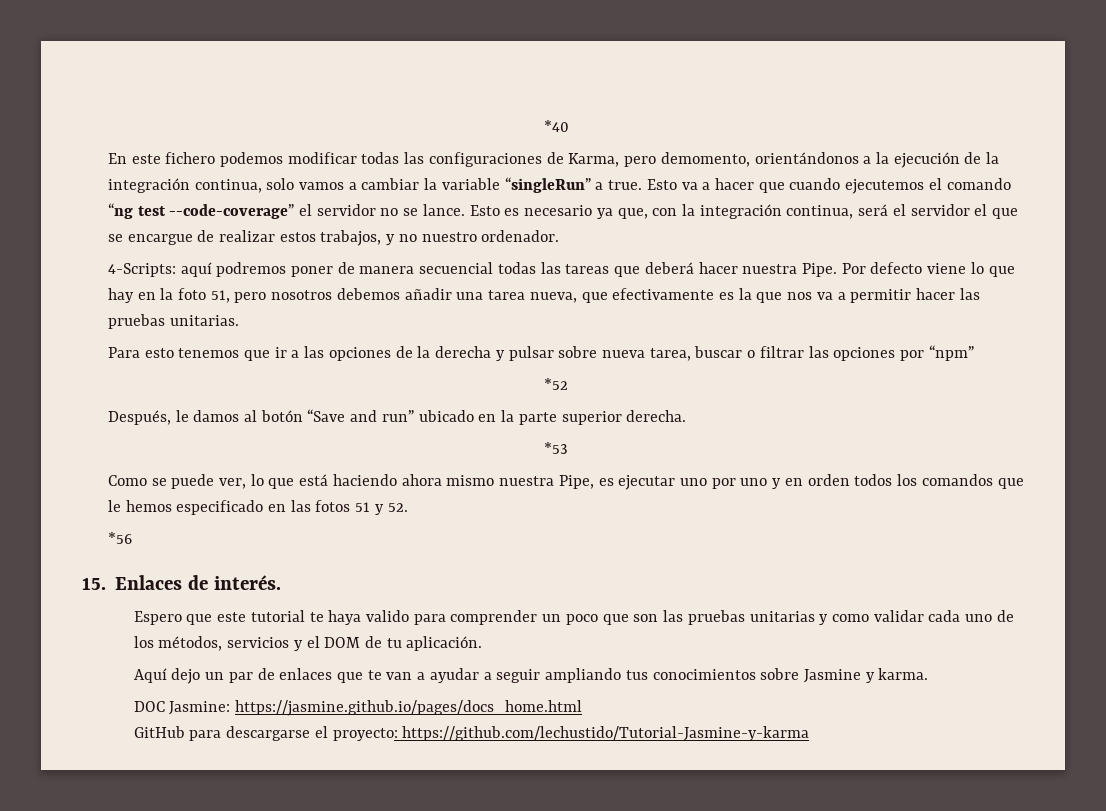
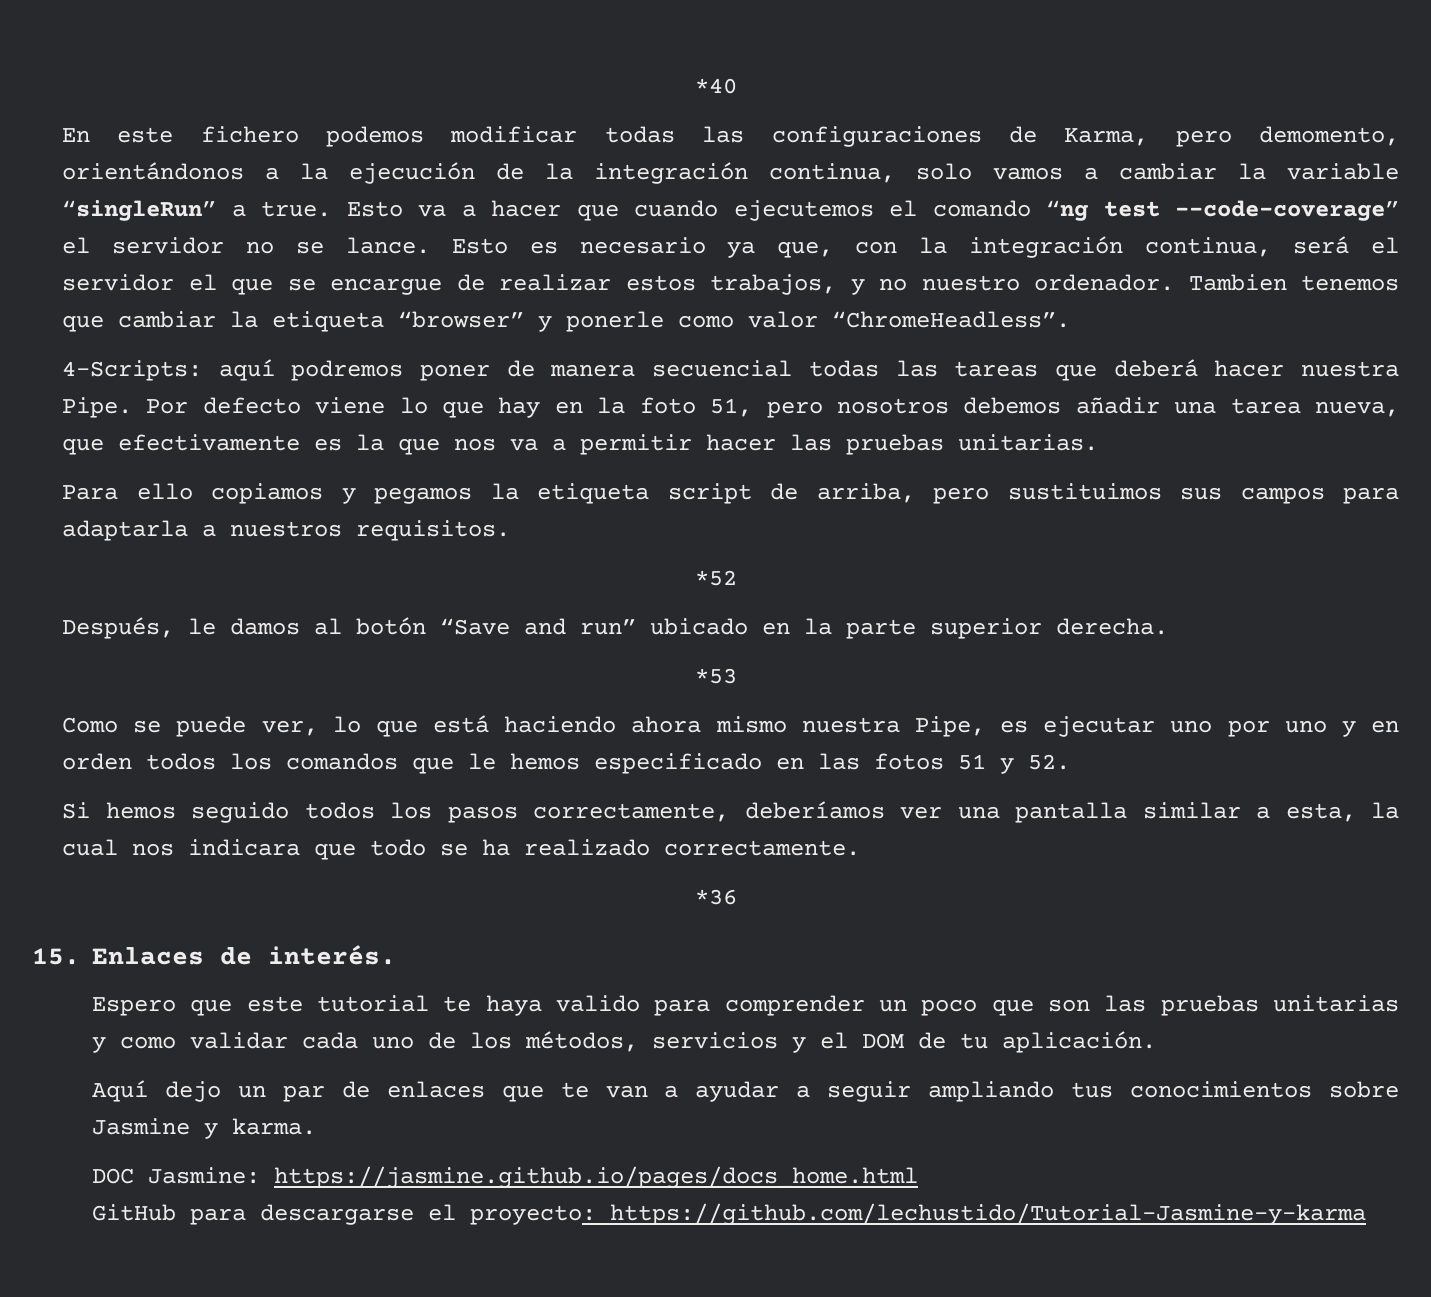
+ Tambien tenemos que cambiar la etiqueta “browser” y ponerle como valor “ChromeHeadless”.
- Para esto tenemos que ir a las opciones de la derecha y pulsar sobre nueva tarea, buscar o filtrar las opciones por “npm”
+ Para ello copiamos y pegamos la etiqueta script de arriba, pero sustituimos sus campos para adaptarla a nuestros requisitos.
- *56
+ Si hemos seguido todos los pasos correctamente, deberíamos ver una pantalla similar a esta, la cual nos indicara que todo se ha realizado correctamente.
+ *36

